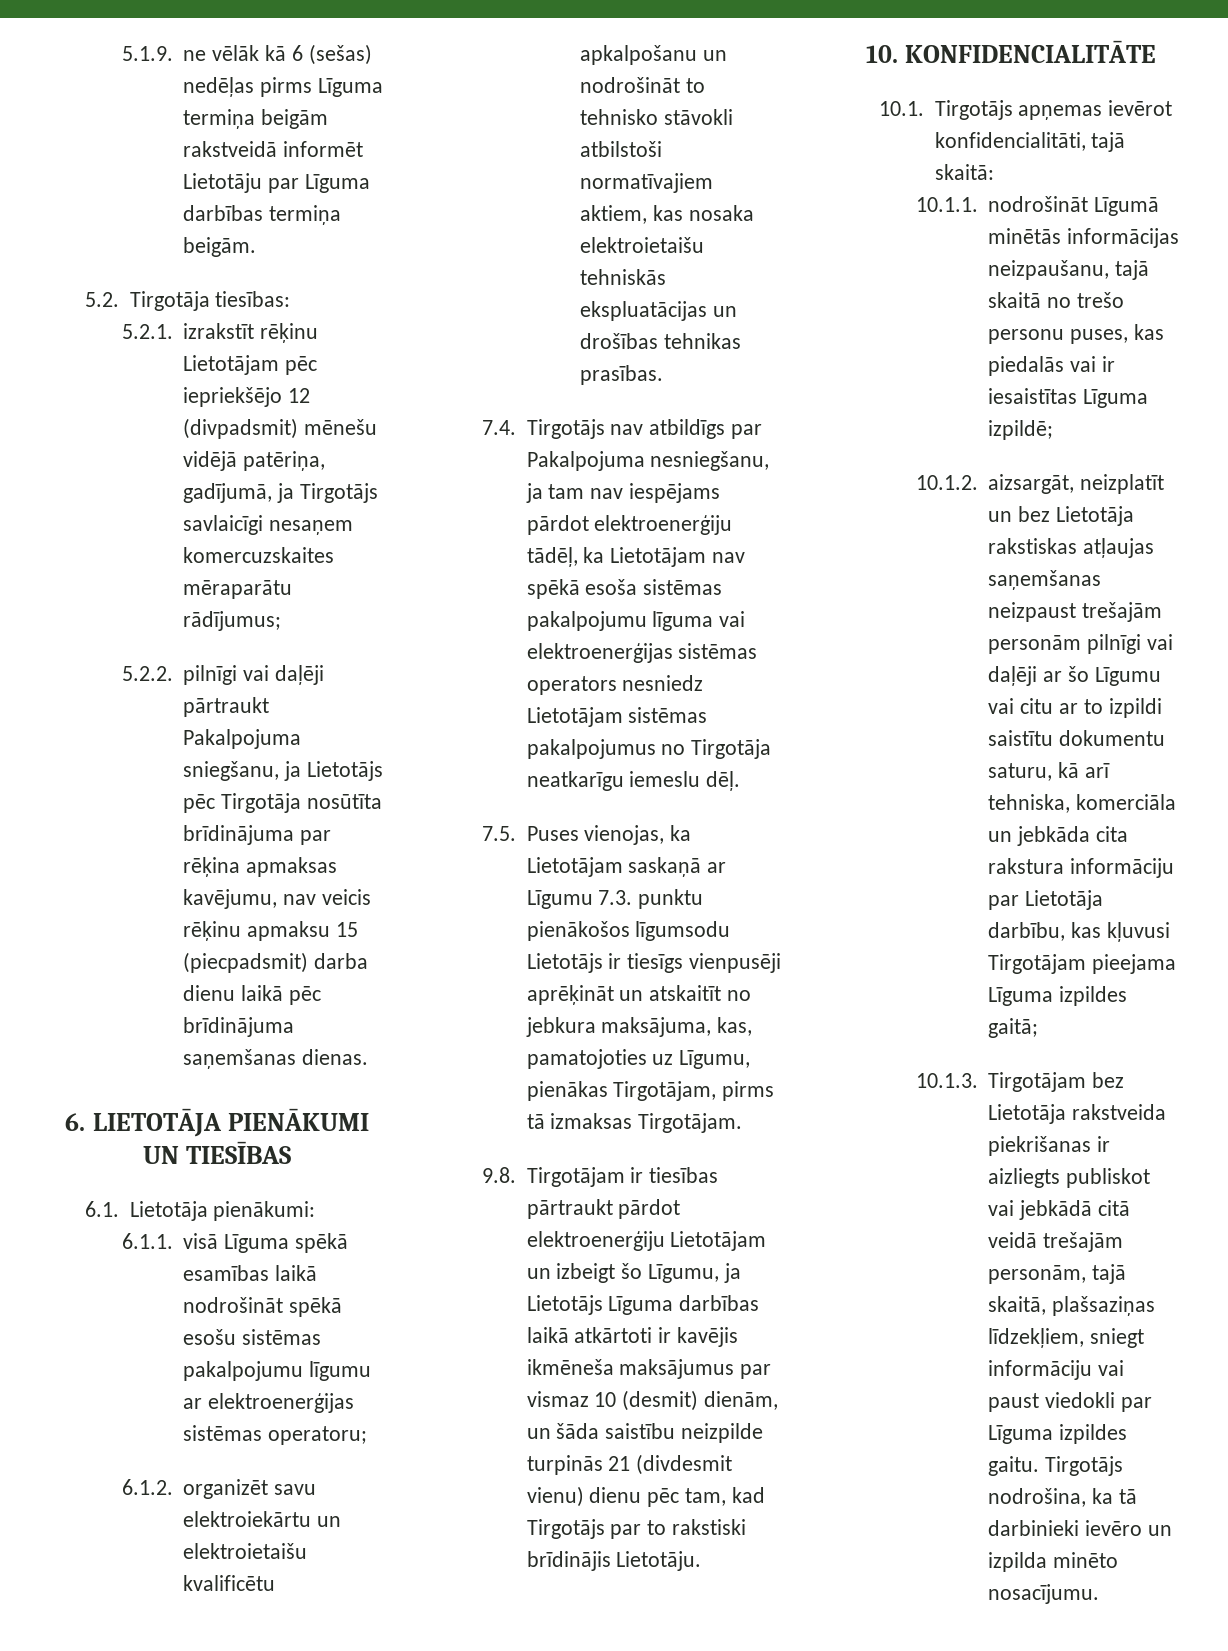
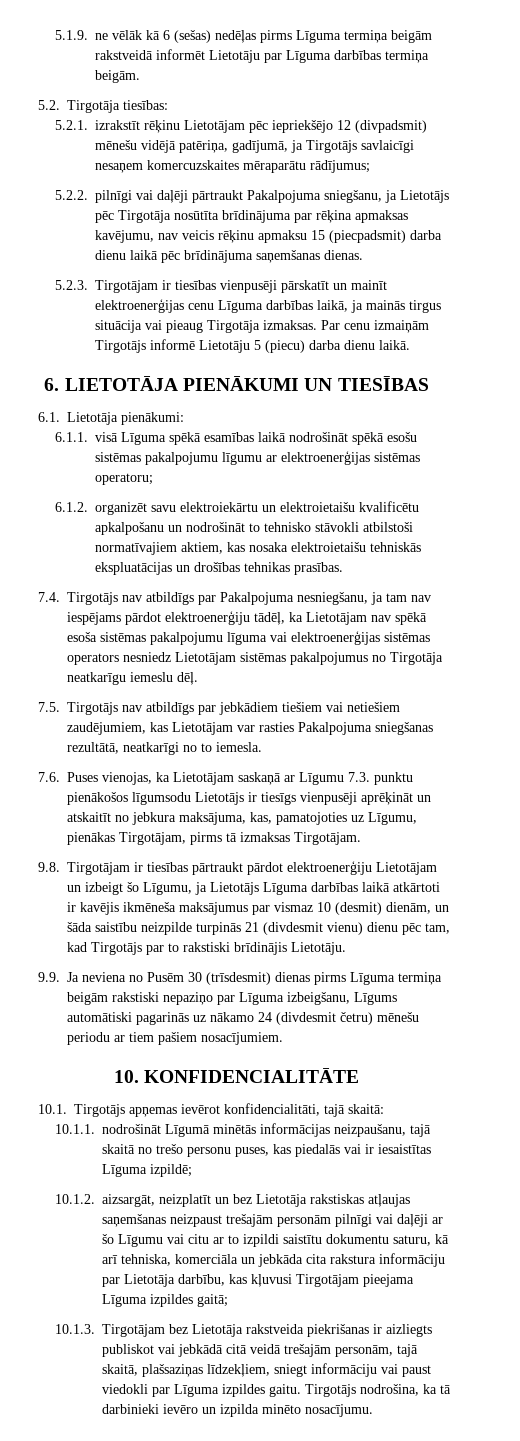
+ 5.2.3. Tirgotājam ir tiesības vienpusēji pārskatīt un mainīt elektroenerģijas cenu Līguma darbības laikā, ja mainās tirgus situācija vai pieaug Tirgotāja izmaksas. Par cenu izmaiņām Tirgotājs informē Lietotāju 5 (piecu) darba dienu laikā.
- 7.5. Puses vienojas, ka Lietotājam saskaņā ar Līgumu 7.3. punktu pienākošos līgumsodu Lietotājs ir tiesīgs vienpusēji aprēķināt un atskaitīt no jebkura maksājuma, kas, pamatojoties uz Līgumu, pienākas Tirgotājam, pirms tā izmaksas Tirgotājam.
+ 7.5. Tirgotājs nav atbildīgs par jebkādiem tiešiem vai netiešiem zaudējumiem, kas Lietotājam var rasties Pakalpojuma sniegšanas rezultātā, neatkarīgi no to iemesla.
+ 7.6. Puses vienojas, ka Lietotājam saskaņā ar Līgumu 7.3. punktu pienākošos līgumsodu Lietotājs ir tiesīgs vienpusēji aprēķināt un atskaitīt no jebkura maksājuma, kas, pamatojoties uz Līgumu, pienākas Tirgotājam, pirms tā izmaksas Tirgotājam.
+ 9.9. Ja neviena no Pusēm 30 (trīsdesmit) dienas pirms Līguma termiņa beigām rakstiski nepaziņo par Līguma izbeigšanu, Līgums automātiski pagarinās uz nākamo 24 (divdesmit četru) mēnešu periodu ar tiem pašiem nosacījumiem.

